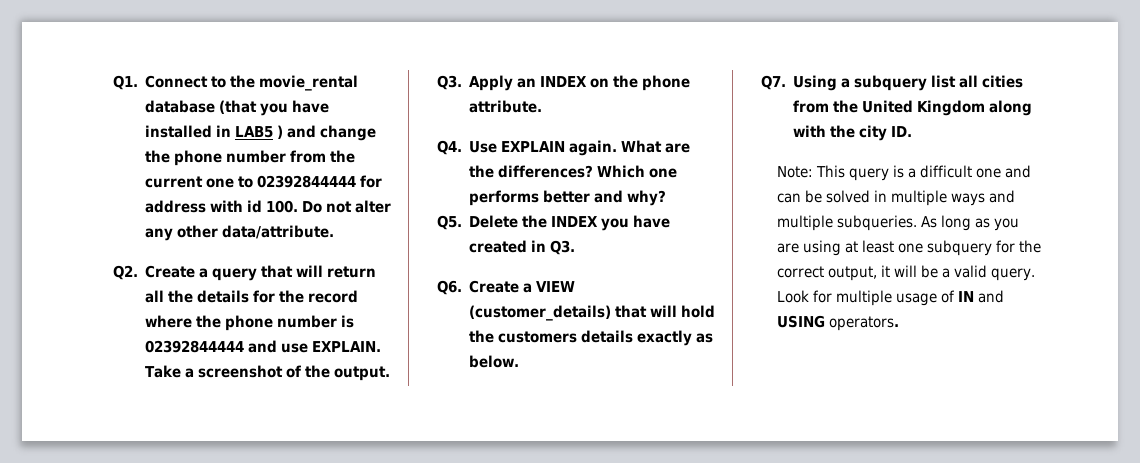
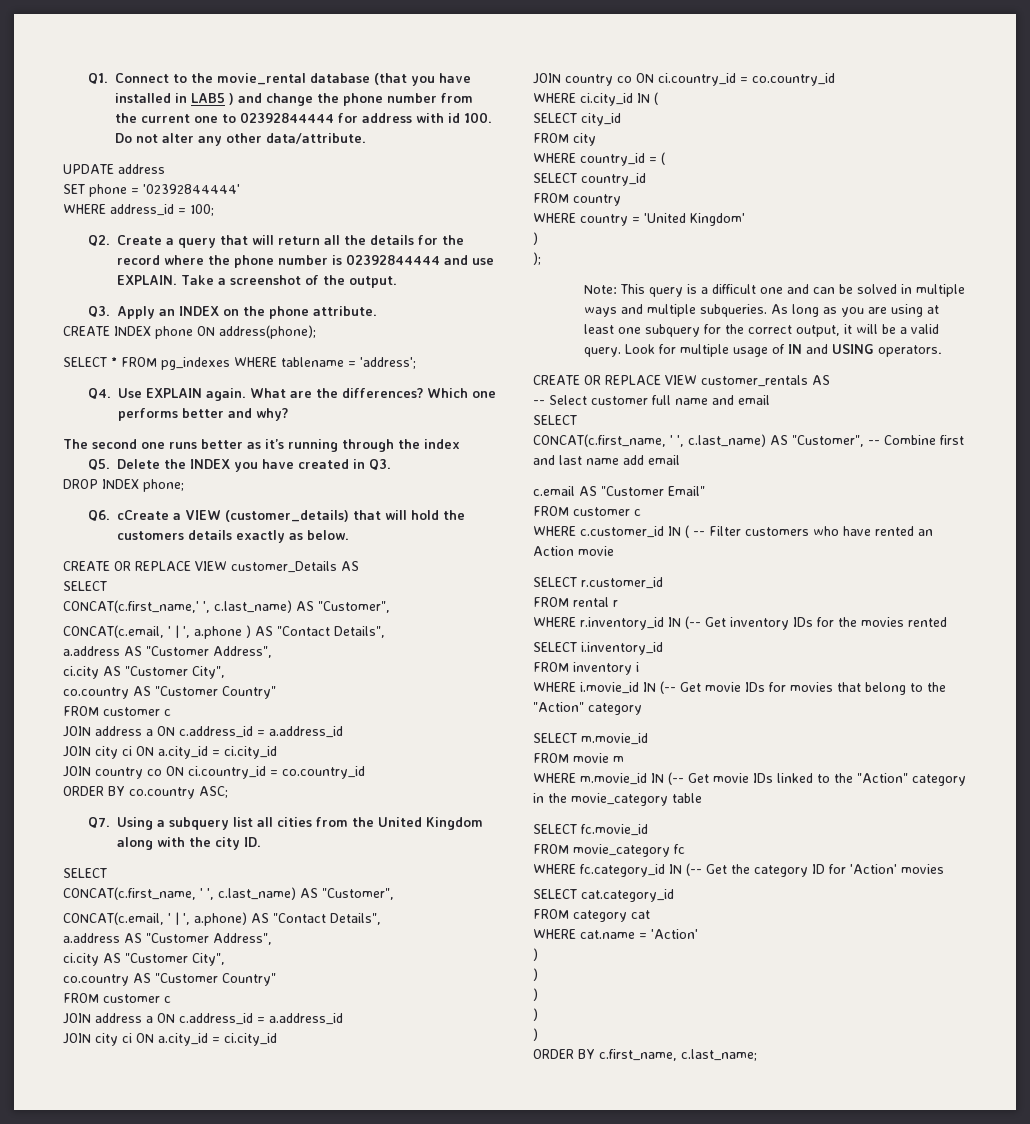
+ UPDATE address
+ SET phone = '02392844444'
+ WHERE address_id = 100;
+ CREATE INDEX phone ON address(phone);
+ SELECT * FROM pg_indexes WHERE tablename = 'address';
+ The second one runs better as it’s running through the index
+ DROP INDEX phone;
- Q6. Create a VIEW (customer_details) that will hold the customers details exactly as below.
+ Q6. cCreate a VIEW (customer_details) that will hold the customers details exactly as below.
+ CREATE OR REPLACE VIEW customer_Details AS
+ SELECT
+ CONCAT(c.first_name,' ', c.last_name) AS "Customer",
+ CONCAT(c.email, ' | ', a.phone ) AS "Contact Details",
+ a.address AS "Customer Address",
+ ci.city AS "Customer City",
+ co.country AS "Customer Country"
+ FROM customer c
+ JOIN address a ON c.address_id = a.address_id
+ JOIN city ci ON a.city_id = ci.city_id
+ JOIN country co ON ci.country_id = co.country_id
+ ORDER BY co.country ASC;
  Q7. Using a subquery list all cities from the United Kingdom along with the city ID.
+ SELECT
+ CONCAT(c.first_name, ' ', c.last_name) AS "Customer",
+ CONCAT(c.email, ' | ', a.phone) AS "Contact Details",
+ a.address AS "Customer Address",
+ ci.city AS "Customer City",
+ co.country AS "Customer Country"
+ FROM customer c
+ JOIN address a ON c.address_id = a.address_id
+ JOIN city ci ON a.city_id = ci.city_id
+ JOIN country co ON ci.country_id = co.country_id
+ WHERE ci.city_id IN (
+ SELECT city_id
+ FROM city
+ WHERE country_id = (
+ SELECT country_id
+ FROM country
+ WHERE country = 'United Kingdom'
+ )
+ );
+ CREATE OR REPLACE VIEW customer_rentals AS
+ -- Select customer full name and email
+ SELECT
+ CONCAT(c.first_name, ' ', c.last_name) AS "Customer", -- Combine first and last name add email
+ c.email AS "Customer Email"
+ FROM customer c
+ WHERE c.customer_id IN ( -- Filter customers who have rented an Action movie
+ SELECT r.customer_id
+ FROM rental r
+ WHERE r.inventory_id IN (-- Get inventory IDs for the movies rented
+ SELECT i.inventory_id
+ FROM inventory i
+ WHERE i.movie_id IN (-- Get movie IDs for movies that belong to the "Action" category
+ SELECT m.movie_id
+ FROM movie m
+ WHERE m.movie_id IN (-- Get movie IDs linked to the "Action" category in the movie_category table
+ SELECT fc.movie_id
+ FROM movie_category fc
+ WHERE fc.category_id IN (-- Get the category ID for 'Action' movies
+ SELECT cat.category_id
+ FROM category cat
+ WHERE cat.name = 'Action'
+ )
+ )
+ )
+ )
+ )
+ ORDER BY c.first_name, c.last_name;

